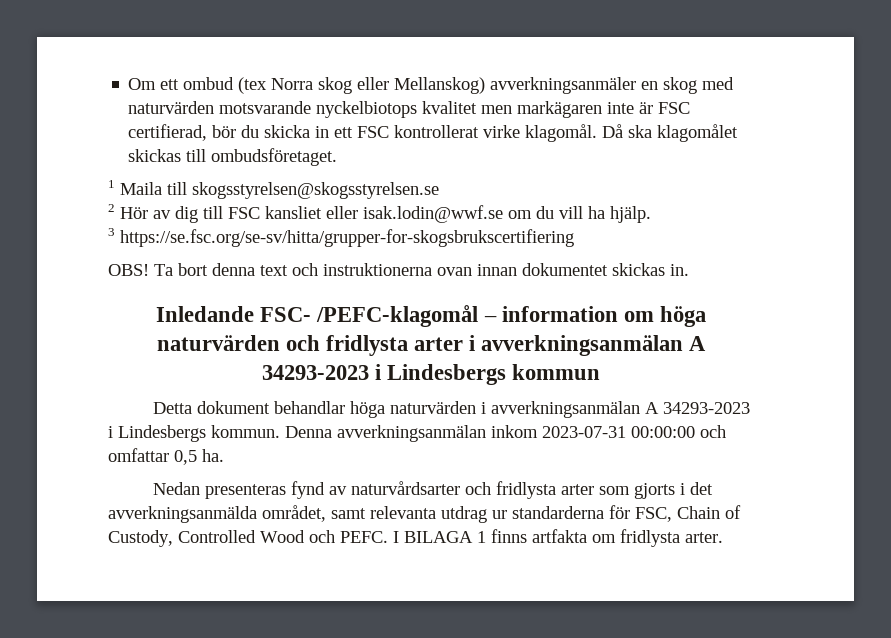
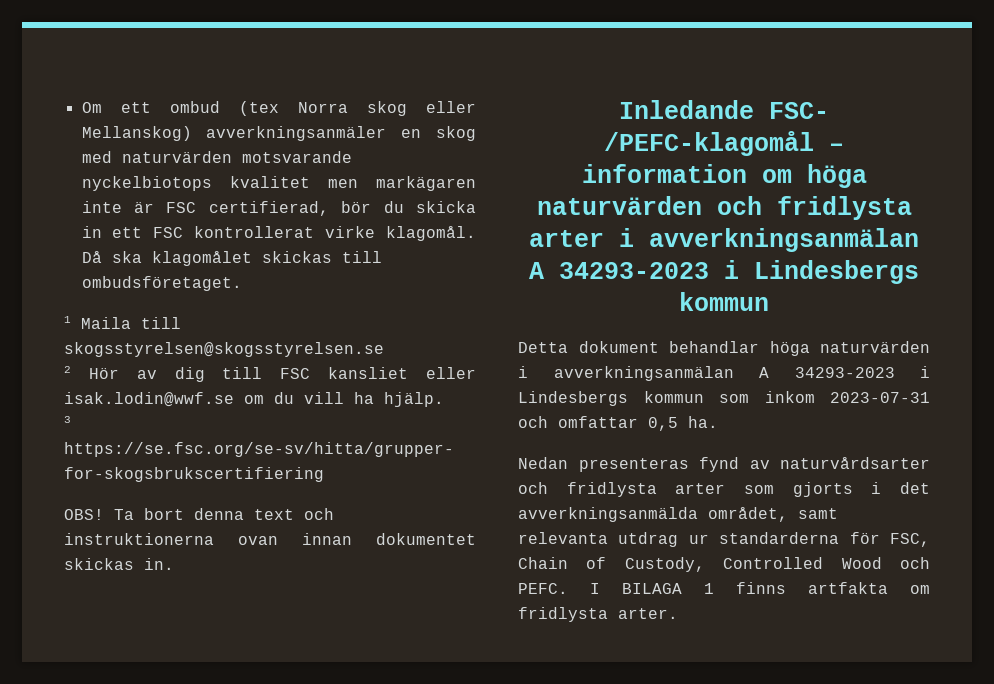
- Detta dokument behandlar höga naturvärden i avverkningsanmälan A 34293-2023 i Lindesbergs kommun. Denna avverkningsanmälan inkom 2023-07-31 00:00:00 och omfattar 0,5 ha.
+ Detta dokument behandlar höga naturvärden i avverkningsanmälan A 34293-2023 i Lindesbergs kommun som inkom 2023-07-31 och omfattar 0,5 ha.

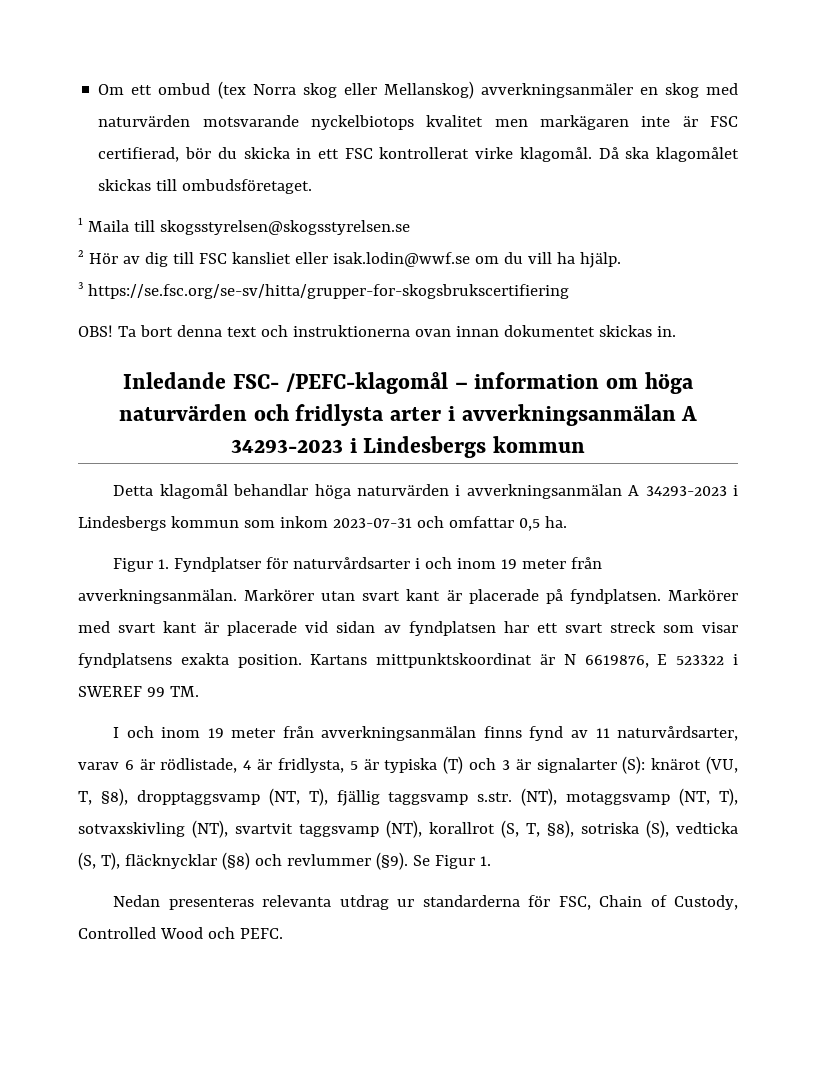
- Detta dokument behandlar höga naturvärden i avverkningsanmälan A 34293-2023 i Lindesbergs kommun som inkom 2023-07-31 och omfattar 0,5 ha.
+ Detta klagomål behandlar höga naturvärden i avverkningsanmälan A 34293-2023 i Lindesbergs kommun som inkom 2023-07-31 och omfattar 0,5 ha.
- Nedan presenteras fynd av naturvårdsarter och fridlysta arter som gjorts i det avverkningsanmälda området, samt relevanta utdrag ur standarderna för FSC, Chain of Custody, Controlled Wood och PEFC. I BILAGA 1 finns artfakta om fridlysta arter.
+ Figur 1. Fyndplatser för naturvårdsarter i och inom 19 meter från avverkningsanmälan. Markörer utan svart kant är placerade på fyndplatsen. Markörer med svart kant är placerade vid sidan av fyndplatsen har ett svart streck som visar fyndplatsens exakta position. Kartans mittpunktskoordinat är N 6619876, E 523322 i SWEREF 99 TM.
+ I och inom 19 meter från avverkningsanmälan finns fynd av 11 naturvårdsarter, varav 6 är rödlistade, 4 är fridlysta, 5 är typiska (T) och 3 är signalarter (S): knärot (VU, T, §8), dropptaggsvamp (NT, T), fjällig taggsvamp s.str. (NT), motaggsvamp (NT, T), sotvaxskivling (NT), svartvit taggsvamp (NT), korallrot (S, T, §8), sotriska (S), vedticka (S, T), fläcknycklar (§8) och revlummer (§9). Se Figur 1.
+ Nedan presenteras relevanta utdrag ur standarderna för FSC, Chain of Custody, Controlled Wood och PEFC.

